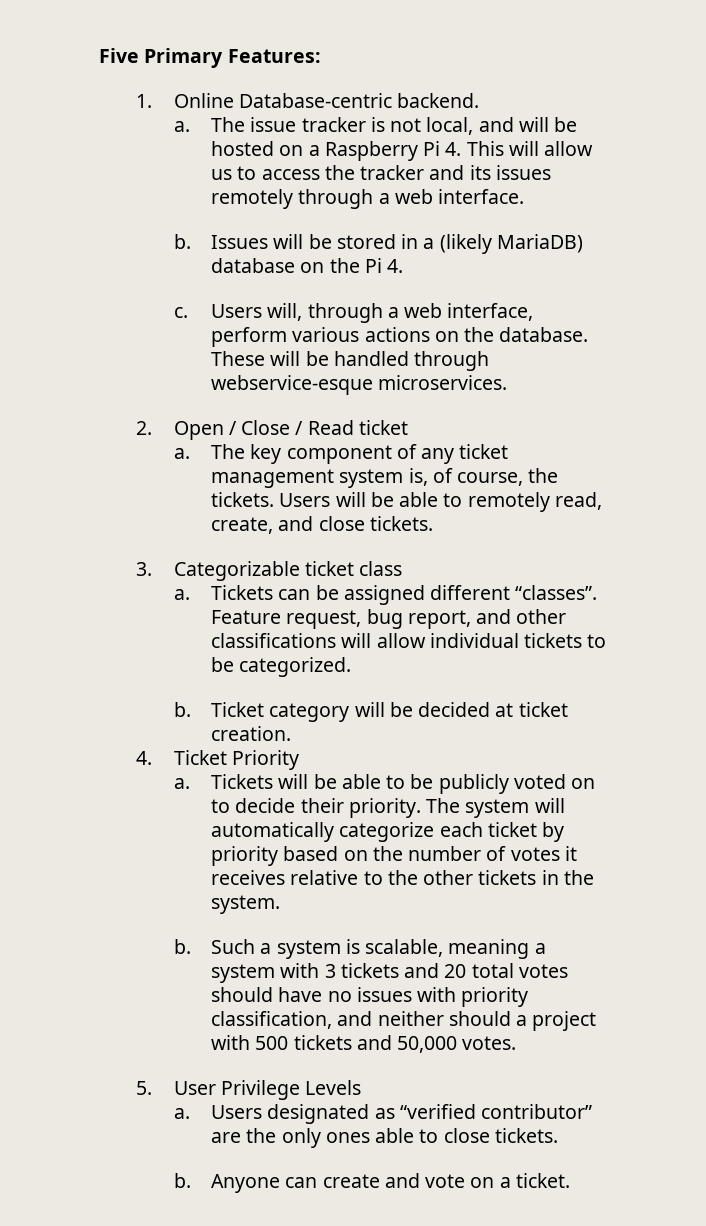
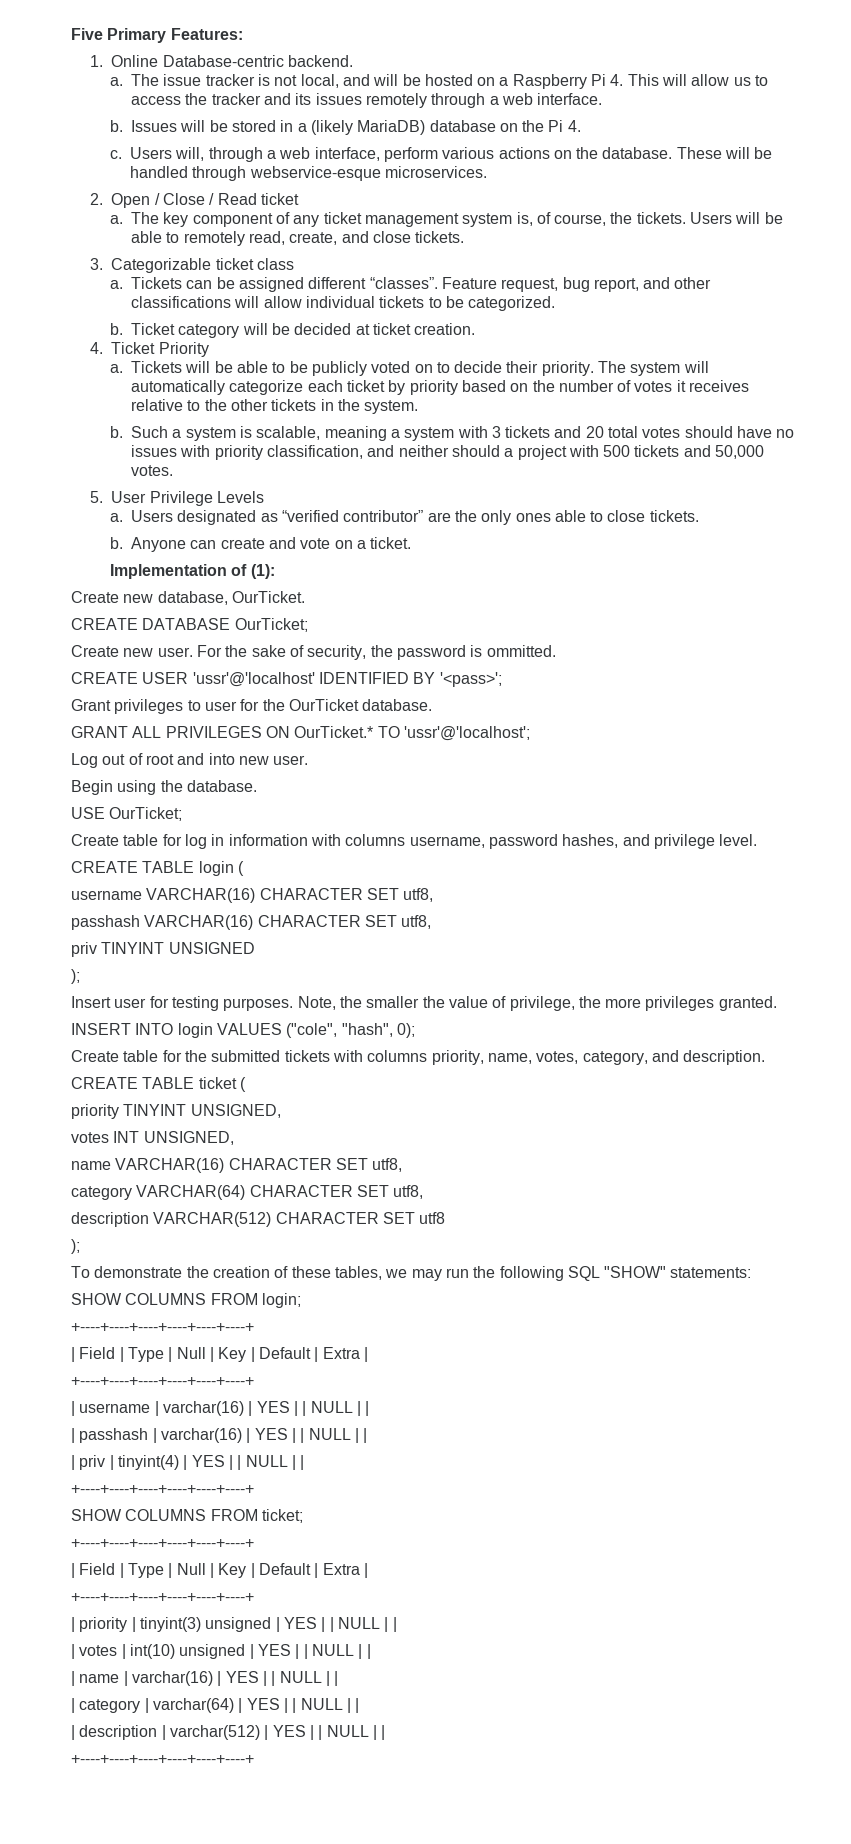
+ Implementation of (1):
+ Create new database, OurTicket.
+ CREATE DATABASE OurTicket;
+ Create new user. For the sake of security, the password is ommitted.
+ CREATE USER 'ussr'@'localhost' IDENTIFIED BY '<pass>';
+ Grant privileges to user for the OurTicket database.
+ GRANT ALL PRIVILEGES ON OurTicket.* TO 'ussr'@'localhost';
+ Log out of root and into new user.
+ Begin using the database.
+ USE OurTicket;
+ Create table for log in information with columns username, password hashes, and privilege level.
+ CREATE TABLE login (
+ username VARCHAR(16) CHARACTER SET utf8,
+ passhash VARCHAR(16) CHARACTER SET utf8,
+ priv TINYINT UNSIGNED
+ );
+ Insert user for testing purposes. Note, the smaller the value of privilege, the more privileges granted.
+ INSERT INTO login VALUES ("cole", "hash", 0);
+ Create table for the submitted tickets with columns priority, name, votes, category, and description.
+ CREATE TABLE ticket (
+ priority TINYINT UNSIGNED,
+ votes INT UNSIGNED,
+ name VARCHAR(16) CHARACTER SET utf8,
+ category VARCHAR(64) CHARACTER SET utf8,
+ description VARCHAR(512) CHARACTER SET utf8
+ );
+ To demonstrate the creation of these tables, we may run the following SQL "SHOW" statements:
+ SHOW COLUMNS FROM login;
+ +----+----+----+----+----+----+
+ | Field | Type | Null | Key | Default | Extra |
+ +----+----+----+----+----+----+
+ | username | varchar(16) | YES | | NULL | |
+ | passhash | varchar(16) | YES | | NULL | |
+ | priv | tinyint(4) | YES | | NULL | |
+ +----+----+----+----+----+----+
+ SHOW COLUMNS FROM ticket;
+ +----+----+----+----+----+----+
+ | Field | Type | Null | Key | Default | Extra |
+ +----+----+----+----+----+----+
+ | priority | tinyint(3) unsigned | YES | | NULL | |
+ | votes | int(10) unsigned | YES | | NULL | |
+ | name | varchar(16) | YES | | NULL | |
+ | category | varchar(64) | YES | | NULL | |
+ | description | varchar(512) | YES | | NULL | |
+ +----+----+----+----+----+----+

